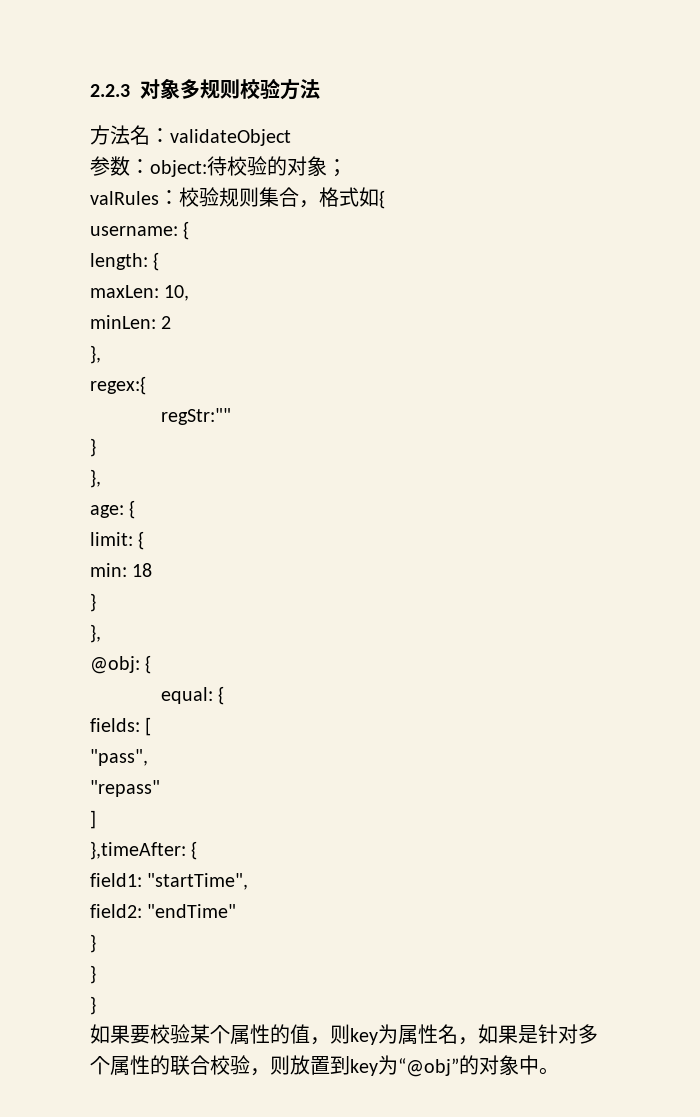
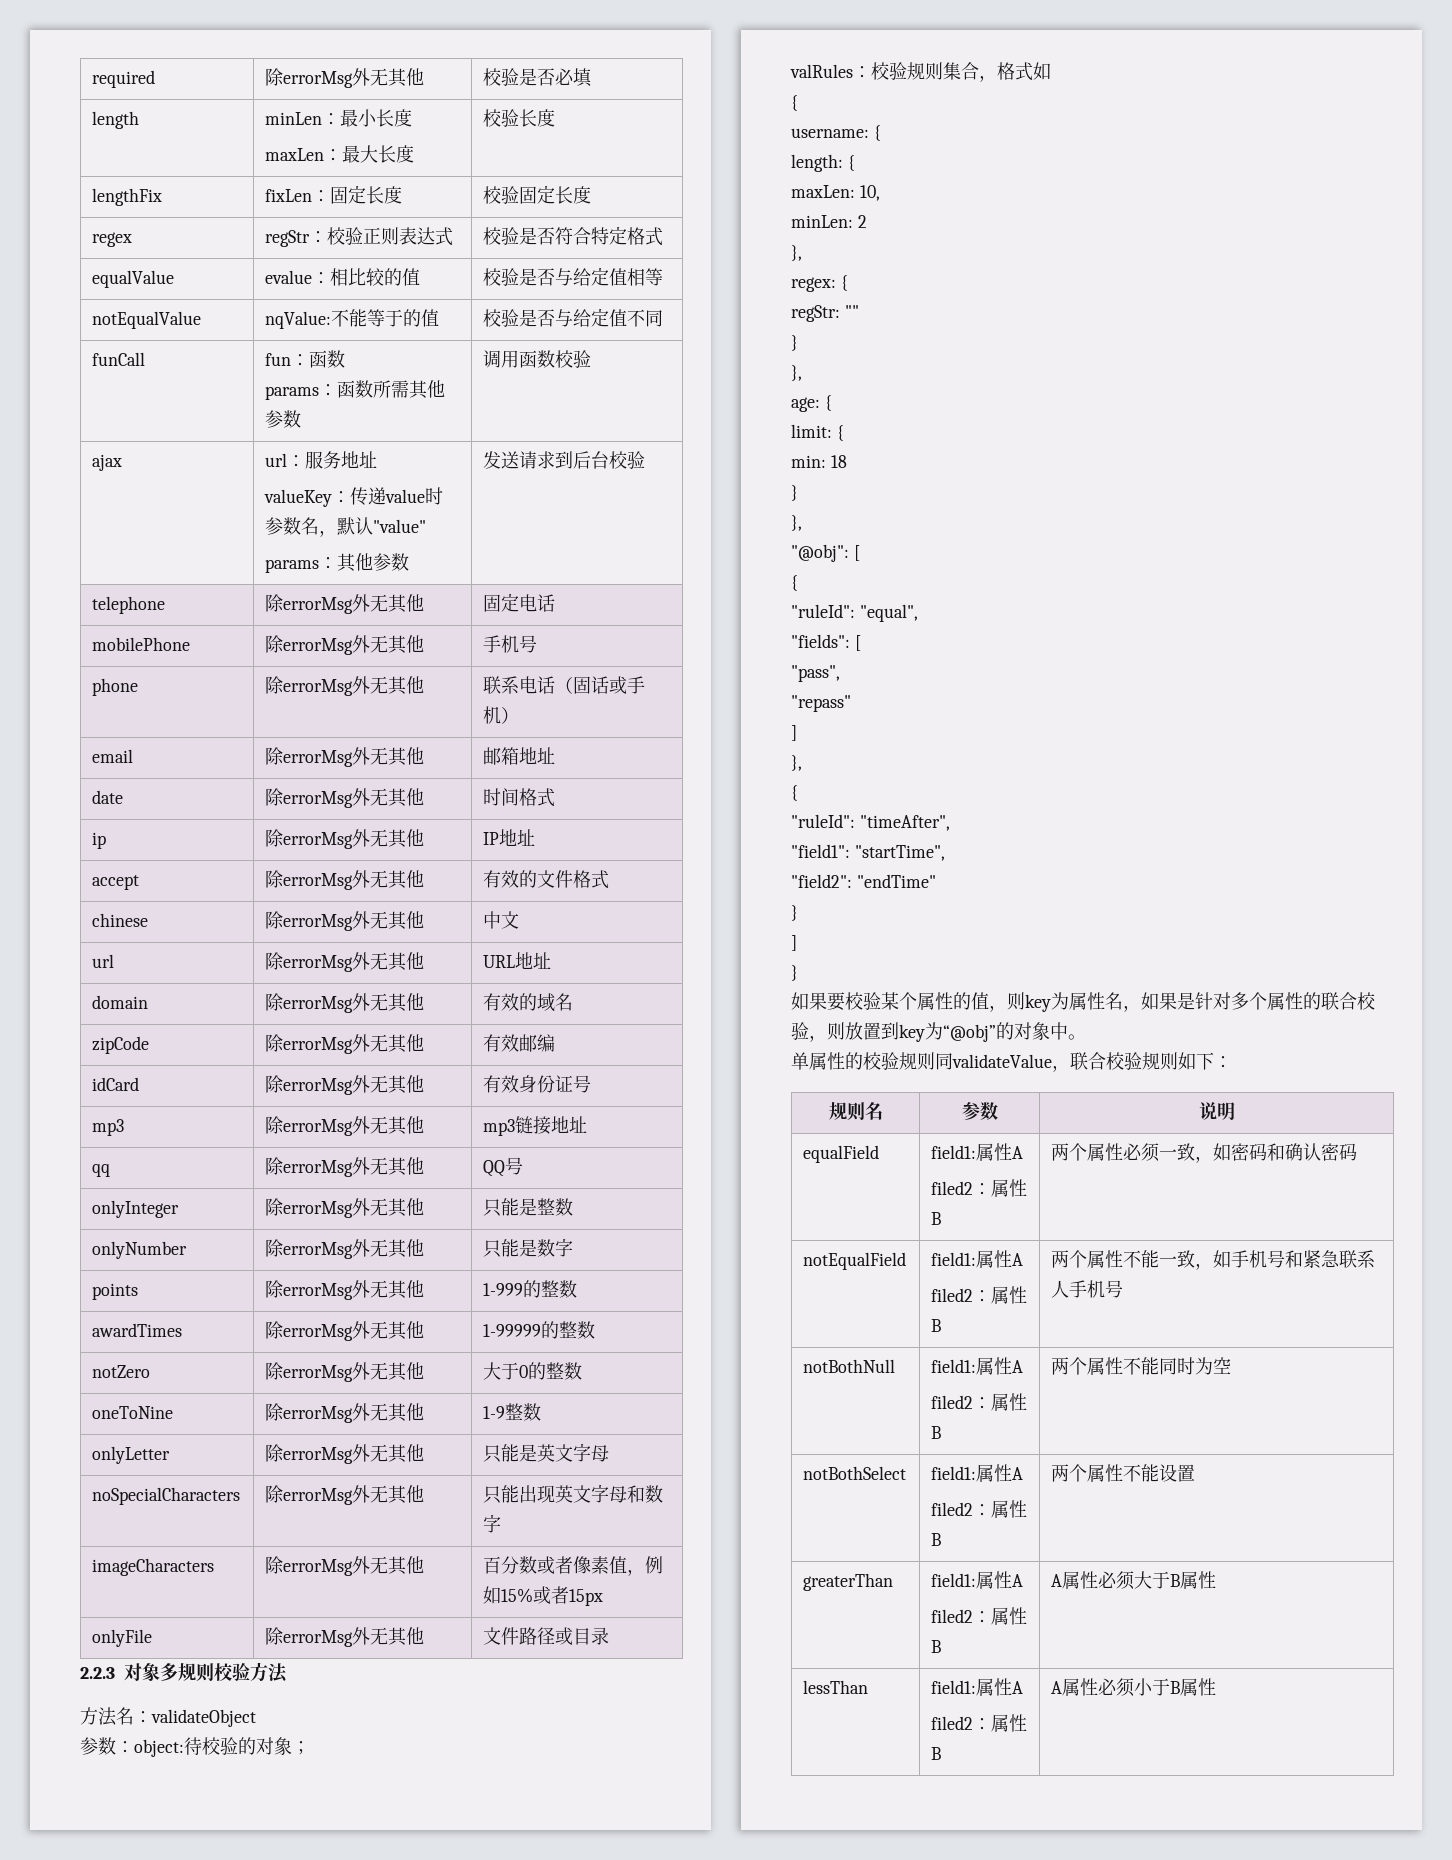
+ required | 除errorMsg外无其他 | 校验是否必填
+ length | minLen：最小长度
+ maxLen：最大长度 | 校验长度
+ lengthFix | fixLen：固定长度 | 校验固定长度
+ regex | regStr：校验正则表达式 | 校验是否符合特定格式
+ equalValue | evalue：相比较的值 | 校验是否与给定值相等
+ notEqualValue | nqValue:不能等于的值 | 校验是否与给定值不同
+ funCall | fun：函数
+ params：函数所需其他参数 | 调用函数校验
+ ajax | url：服务地址
+ valueKey：传递value时参数名，默认"value"
+ params：其他参数 | 发送请求到后台校验
+ telephone | 除errorMsg外无其他 | 固定电话
+ mobilePhone | 除errorMsg外无其他 | 手机号
+ phone | 除errorMsg外无其他 | 联系电话（固话或手机）
+ email | 除errorMsg外无其他 | 邮箱地址
+ date | 除errorMsg外无其他 | 时间格式
+ ip | 除errorMsg外无其他 | IP地址
+ accept | 除errorMsg外无其他 | 有效的文件格式
+ chinese | 除errorMsg外无其他 | 中文
+ url | 除errorMsg外无其他 | URL地址
+ domain | 除errorMsg外无其他 | 有效的域名
+ zipCode | 除errorMsg外无其他 | 有效邮编
+ idCard | 除errorMsg外无其他 | 有效身份证号
+ mp3 | 除errorMsg外无其他 | mp3链接地址
+ qq | 除errorMsg外无其他 | QQ号
+ onlyInteger | 除errorMsg外无其他 | 只能是整数
+ onlyNumber | 除errorMsg外无其他 | 只能是数字
+ points | 除errorMsg外无其他 | 1-999的整数
+ awardTimes | 除errorMsg外无其他 | 1-99999的整数
+ notZero | 除errorMsg外无其他 | 大于0的整数
+ oneToNine | 除errorMsg外无其他 | 1-9整数
+ onlyLetter | 除errorMsg外无其他 | 只能是英文字母
+ noSpecialCharacters | 除errorMsg外无其他 | 只能出现英文字母和数字
+ imageCharacters | 除errorMsg外无其他 | 百分数或者像素值，例如15%或者15px
+ onlyFile | 除errorMsg外无其他 | 文件路径或目录
- valRules：校验规则集合，格式如{
+ valRules：校验规则集合，格式如
+ {
- regex:{
- regStr:""
+ regex: {
+ regStr: ""
- @obj: {
- equal: {
- fields: [
+ "@obj": [
+ {
+ "ruleId": "equal",
+ "fields": [
  "repass"
  ]
- },timeAfter: {
- field1: "startTime",
+ },
+ {
+ "ruleId": "timeAfter",
+ "field1": "startTime",
- field2: "endTime"
+ "field2": "endTime"
  }
- }
+ ]
+ 单属性的校验规则同validateValue，联合校验规则如下：
+ 规则名 | 参数 | 说明
+ equalField | field1:属性A
+ filed2：属性B | 两个属性必须一致，如密码和确认密码
+ notEqualField | field1:属性A
+ filed2：属性B | 两个属性不能一致，如手机号和紧急联系人手机号
+ notBothNull | field1:属性A
+ filed2：属性B | 两个属性不能同时为空
+ notBothSelect | field1:属性A
+ filed2：属性B | 两个属性不能设置
+ greaterThan | field1:属性A
+ filed2：属性B | A属性必须大于B属性
+ lessThan | field1:属性A
+ filed2：属性B | A属性必须小于B属性

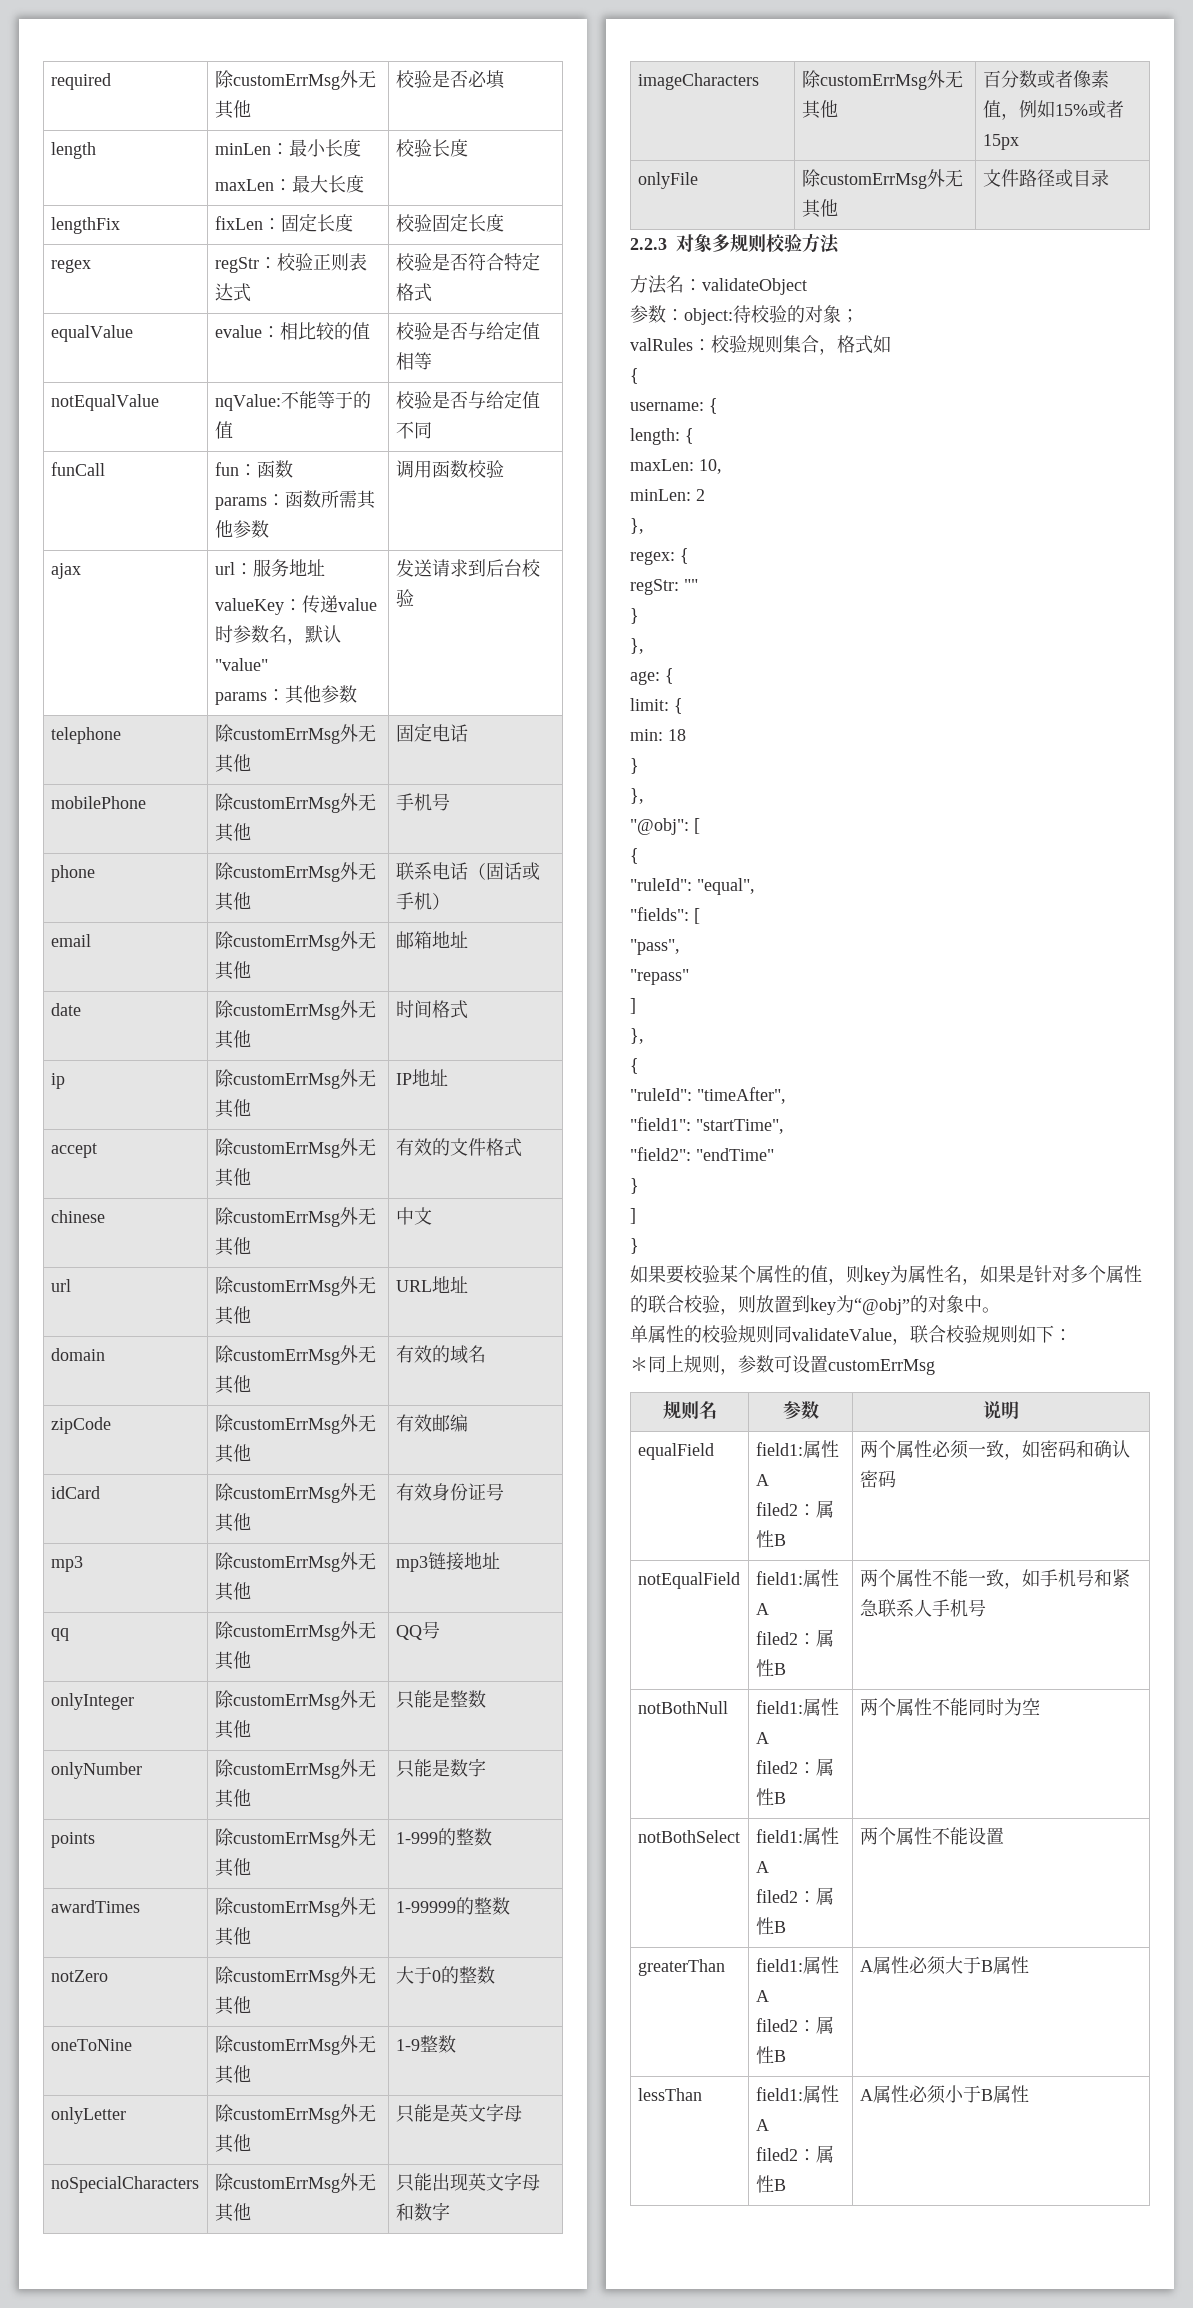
- required | 除errorMsg外无其他 | 校验是否必填
+ required | 除customErrMsg外无其他 | 校验是否必填
- telephone | 除errorMsg外无其他 | 固定电话
+ telephone | 除customErrMsg外无其他 | 固定电话
- mobilePhone | 除errorMsg外无其他 | 手机号
+ mobilePhone | 除customErrMsg外无其他 | 手机号
- phone | 除errorMsg外无其他 | 联系电话（固话或手机）
+ phone | 除customErrMsg外无其他 | 联系电话（固话或手机）
- email | 除errorMsg外无其他 | 邮箱地址
+ email | 除customErrMsg外无其他 | 邮箱地址
- date | 除errorMsg外无其他 | 时间格式
+ date | 除customErrMsg外无其他 | 时间格式
- ip | 除errorMsg外无其他 | IP地址
+ ip | 除customErrMsg外无其他 | IP地址
- accept | 除errorMsg外无其他 | 有效的文件格式
+ accept | 除customErrMsg外无其他 | 有效的文件格式
- chinese | 除errorMsg外无其他 | 中文
+ chinese | 除customErrMsg外无其他 | 中文
- url | 除errorMsg外无其他 | URL地址
+ url | 除customErrMsg外无其他 | URL地址
- domain | 除errorMsg外无其他 | 有效的域名
+ domain | 除customErrMsg外无其他 | 有效的域名
- zipCode | 除errorMsg外无其他 | 有效邮编
+ zipCode | 除customErrMsg外无其他 | 有效邮编
- idCard | 除errorMsg外无其他 | 有效身份证号
+ idCard | 除customErrMsg外无其他 | 有效身份证号
- mp3 | 除errorMsg外无其他 | mp3链接地址
+ mp3 | 除customErrMsg外无其他 | mp3链接地址
- qq | 除errorMsg外无其他 | QQ号
+ qq | 除customErrMsg外无其他 | QQ号
- onlyInteger | 除errorMsg外无其他 | 只能是整数
+ onlyInteger | 除customErrMsg外无其他 | 只能是整数
- onlyNumber | 除errorMsg外无其他 | 只能是数字
+ onlyNumber | 除customErrMsg外无其他 | 只能是数字
- points | 除errorMsg外无其他 | 1-999的整数
+ points | 除customErrMsg外无其他 | 1-999的整数
- awardTimes | 除errorMsg外无其他 | 1-99999的整数
+ awardTimes | 除customErrMsg外无其他 | 1-99999的整数
- notZero | 除errorMsg外无其他 | 大于0的整数
+ notZero | 除customErrMsg外无其他 | 大于0的整数
- oneToNine | 除errorMsg外无其他 | 1-9整数
+ oneToNine | 除customErrMsg外无其他 | 1-9整数
- onlyLetter | 除errorMsg外无其他 | 只能是英文字母
+ onlyLetter | 除customErrMsg外无其他 | 只能是英文字母
- noSpecialCharacters | 除errorMsg外无其他 | 只能出现英文字母和数字
+ noSpecialCharacters | 除customErrMsg外无其他 | 只能出现英文字母和数字
- imageCharacters | 除errorMsg外无其他 | 百分数或者像素值，例如15%或者15px
+ imageCharacters | 除customErrMsg外无其他 | 百分数或者像素值，例如15%或者15px
- onlyFile | 除errorMsg外无其他 | 文件路径或目录
+ onlyFile | 除customErrMsg外无其他 | 文件路径或目录
+ ＊同上规则，参数可设置customErrMsg

